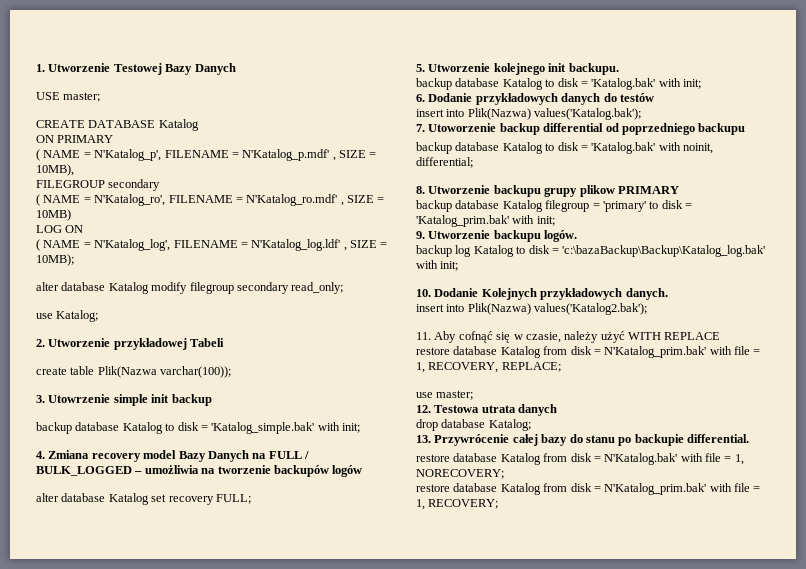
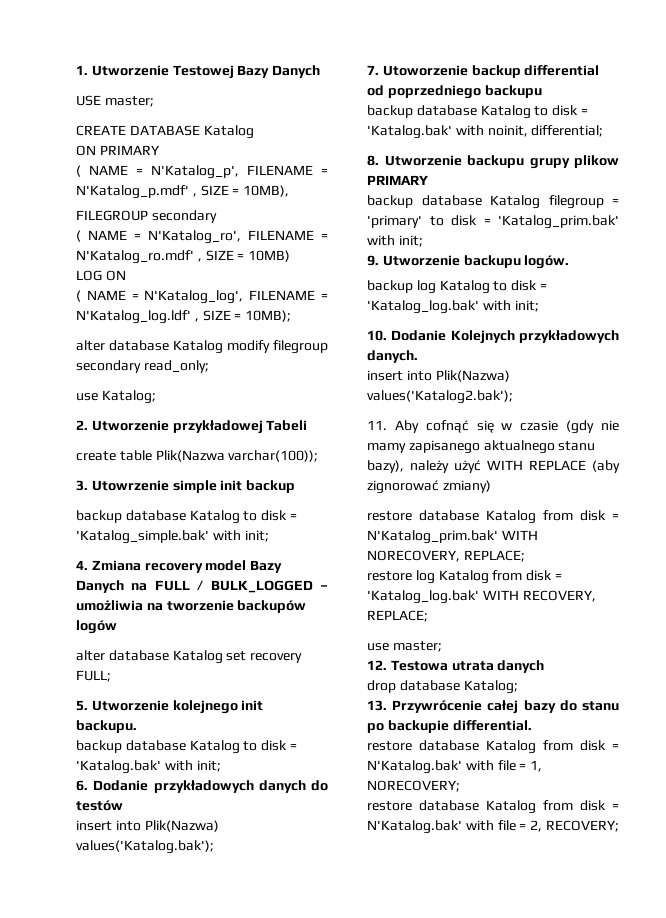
- backup log Katalog to disk = 'c:\bazaBackup\Backup\Katalog_log.bak' with init;
+ backup log Katalog to disk = 'Katalog_log.bak' with init;
- 11. Aby cofnąć się w czasie, należy użyć WITH REPLACE
- restore database Katalog from disk = N'Katalog_prim.bak' with file = 1, RECOVERY, REPLACE;
+ 11. Aby cofnąć się w czasie (gdy nie mamy zapisanego aktualnego stanu bazy), należy użyć WITH REPLACE (aby zignorować zmiany)
+ restore database Katalog from disk = N'Katalog_prim.bak' WITH NORECOVERY, REPLACE;
+ restore log Katalog from disk = 'Katalog_log.bak' WITH RECOVERY, REPLACE;
- restore database Katalog from disk = N'Katalog_prim.bak' with file = 1, RECOVERY;
+ restore database Katalog from disk = N'Katalog.bak' with file = 2, RECOVERY;

